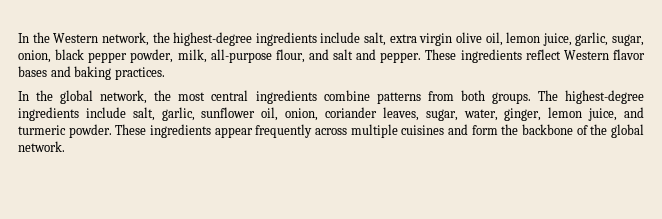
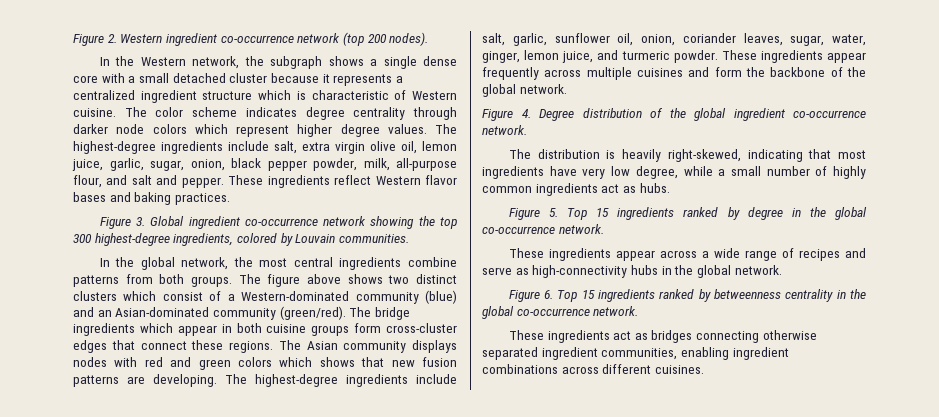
+ Figure 2. Western ingredient co-occurrence network (top 200 nodes).
- In the Western network, the highest-degree ingredients include salt, extra virgin olive oil, lemon juice, garlic, sugar, onion, black pepper powder, milk, all-purpose flour, and salt and pepper.
+ In the Western network, the subgraph shows a single dense core with a small detached cluster because it represents a centralized ingredient structure which is characteristic of Western cuisine. The color scheme indicates degree centrality through darker node colors which represent higher degree values. The highest-degree ingredients include salt, extra virgin olive oil, lemon juice, garlic, sugar, onion, black pepper powder, milk, all-purpose flour, and salt and pepper.
+ Figure 3. Global ingredient co-occurrence network showing the top 300 highest-degree ingredients, colored by Louvain communities.
- The highest-degree ingredients include salt, garlic, sunflower oil, onion, coriander leaves, sugar, water, ginger, lemon juice, and turmeric powder.
+ The figure above shows two distinct clusters which consist of a Western-dominated community (blue) and an Asian-dominated community (green/red). The bridge ingredients which appear in both cuisine groups form cross-cluster edges that connect these regions. The Asian community displays nodes with red and green colors which shows that new fusion patterns are developing. The highest-degree ingredients include salt, garlic, sunflower oil, onion, coriander leaves, sugar, water, ginger, lemon juice, and turmeric powder.
+ Figure 4. Degree distribution of the global ingredient co-occurrence network.
+ The distribution is heavily right-skewed, indicating that most ingredients have very low degree, while a small number of highly common ingredients act as hubs.
+ Figure 5. Top 15 ingredients ranked by degree in the global co-occurrence network.
+ These ingredients appear across a wide range of recipes and serve as high-connectivity hubs in the global network.
+ Figure 6. Top 15 ingredients ranked by betweenness centrality in the global co-occurrence network.
+ These ingredients act as bridges connecting otherwise separated ingredient communities, enabling ingredient combinations across different cuisines.

